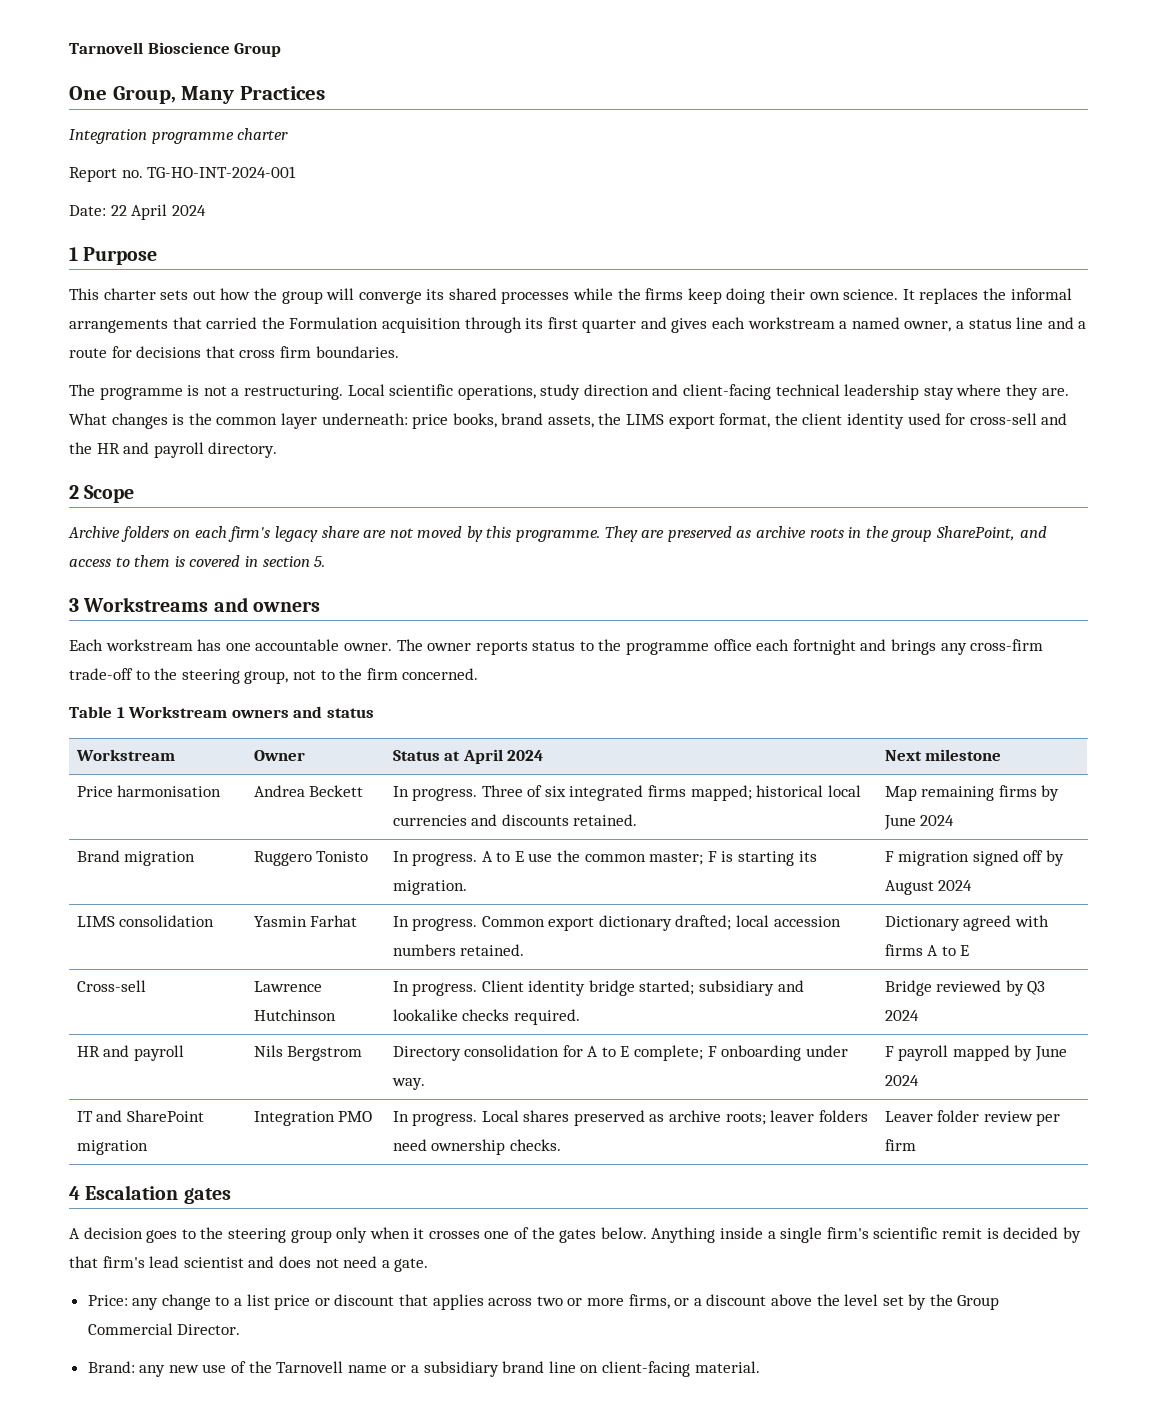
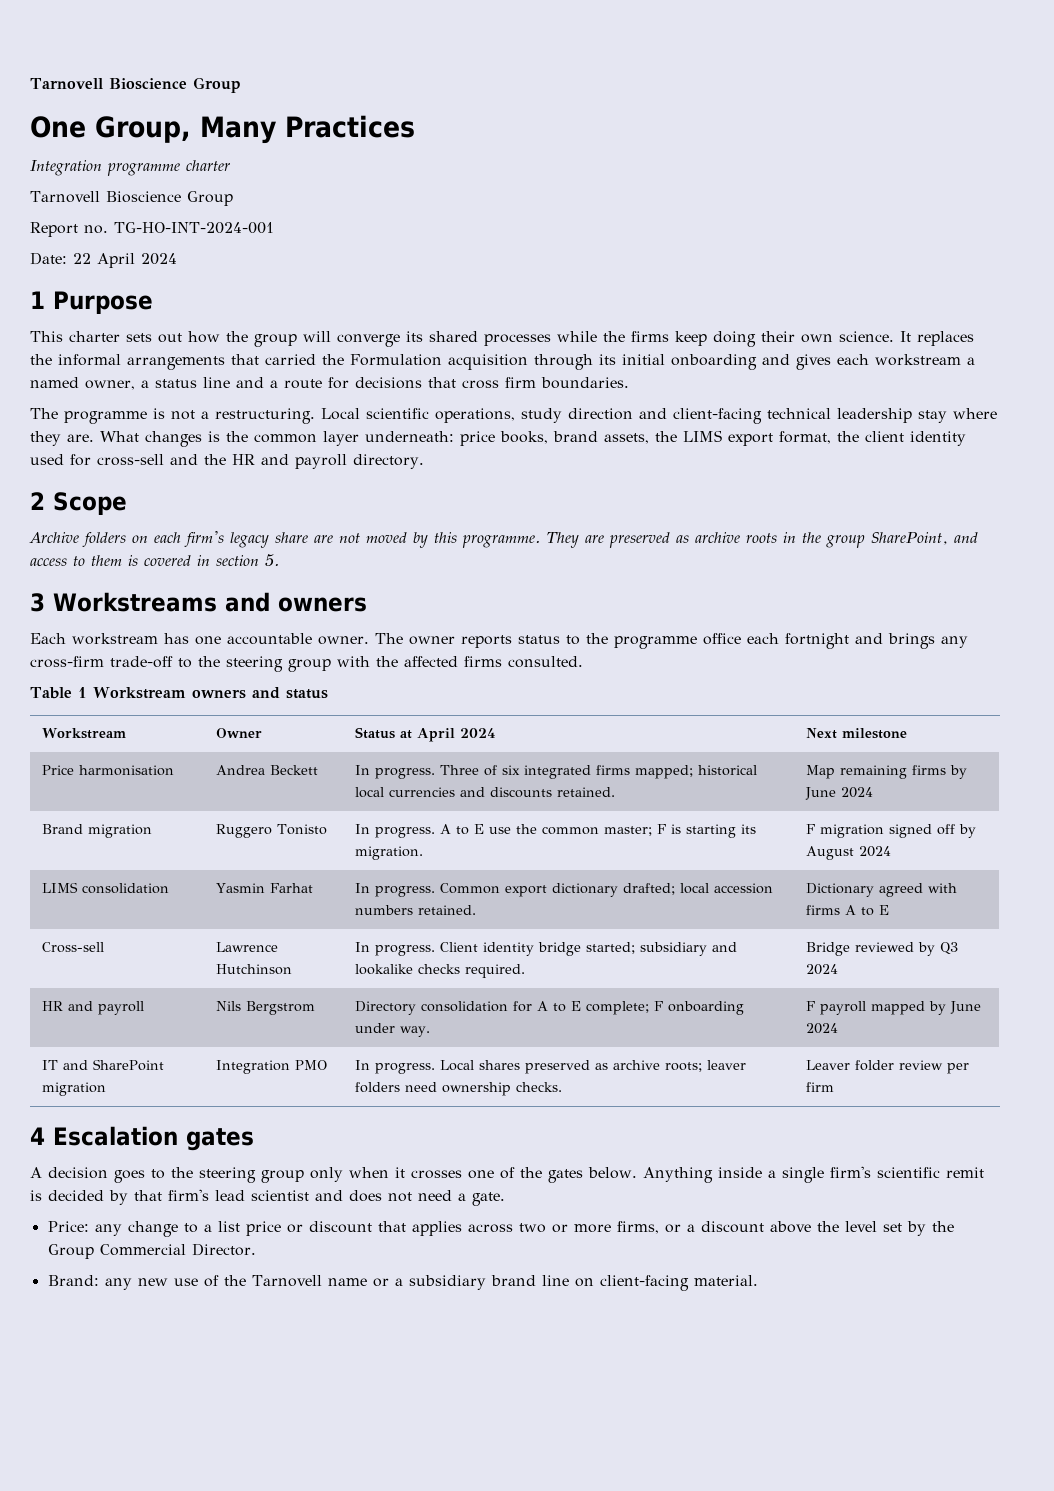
  Integration programme charter
+ Tarnovell Bioscience Group
- It replaces the informal arrangements that carried the Formulation acquisition through its first quarter and gives each workstream a named owner, a status line and a route for decisions that cross firm boundaries.
+ It replaces the informal arrangements that carried the Formulation acquisition through its initial onboarding and gives each workstream a named owner, a status line and a route for decisions that cross firm boundaries.
- The owner reports status to the programme office each fortnight and brings any cross-firm trade-off to the steering group, not to the firm concerned.
+ The owner reports status to the programme office each fortnight and brings any cross-firm trade-off to the steering group with the affected firms consulted.

